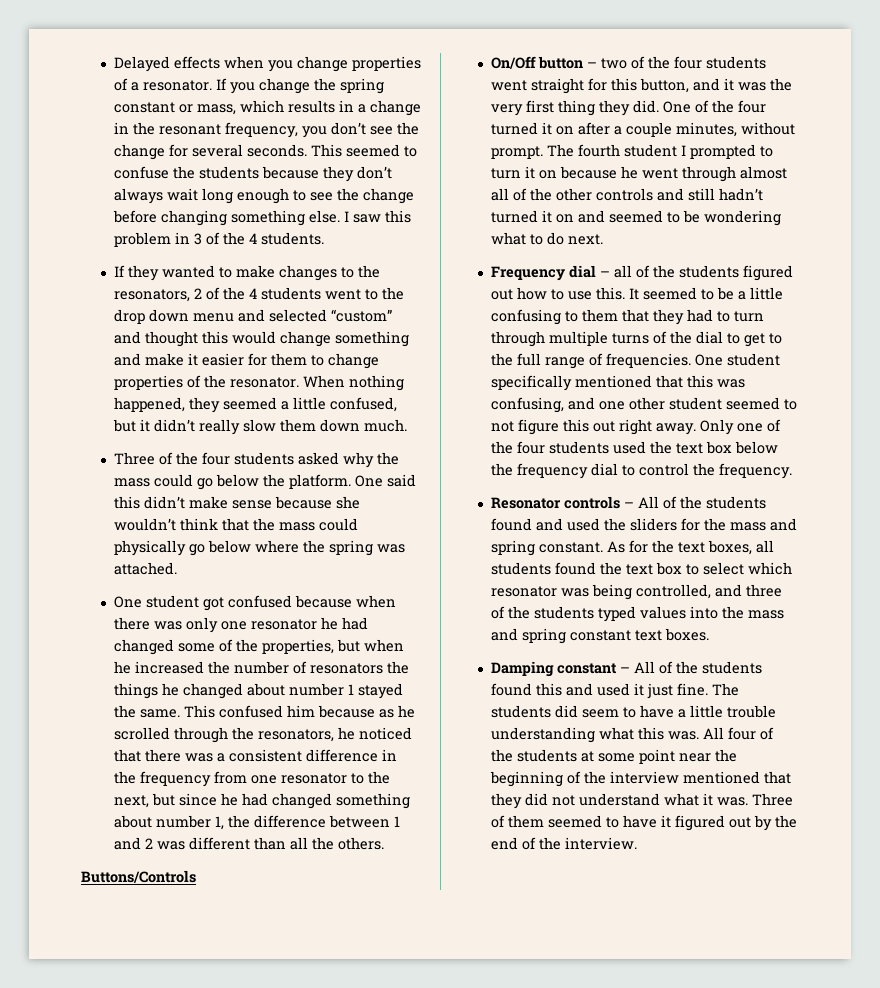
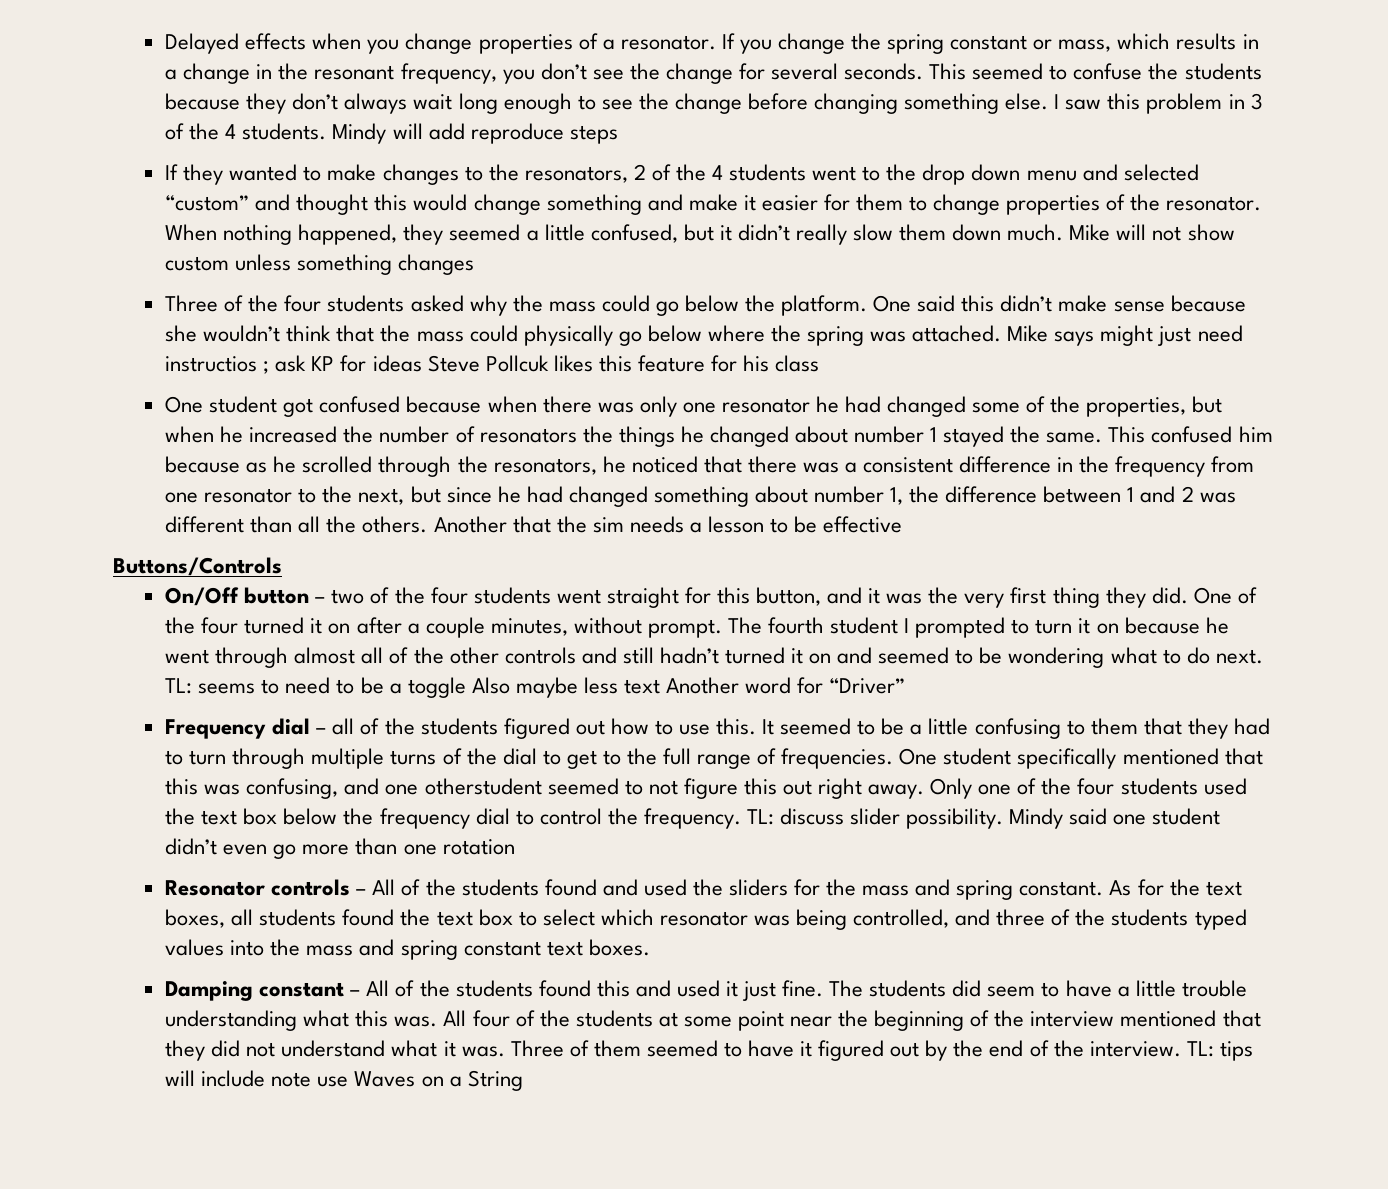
+ Mindy will add reproduce steps
+ Mike will not show custom unless something changes
+ Mike says might just need instructios ; ask KP for ideas Steve Pollcuk likes this feature for his class
+ Another that the sim needs a lesson to be effective
+ TL: seems to need to be a toggle Also maybe less text Another word for “Driver”
- One student specifically mentioned that this was confusing, and one other student seemed to not figure this out right away.
+ One student specifically mentioned that this was confusing, and one otherstudent seemed to not figure this out right away.
+ TL: discuss slider possibility. Mindy said one student didn’t even go more than one rotation
+ TL: tips will include note use Waves on a String

